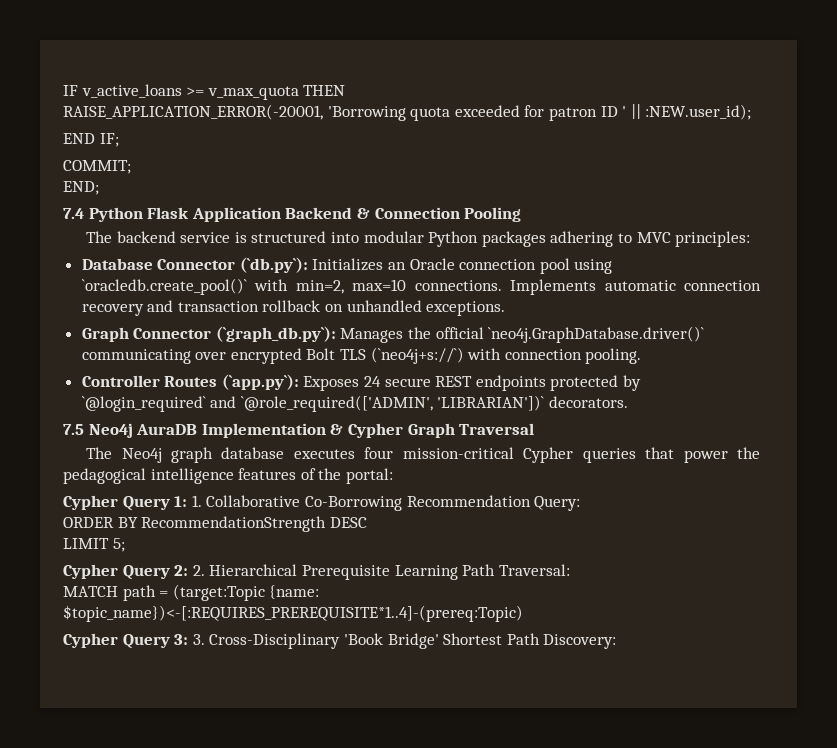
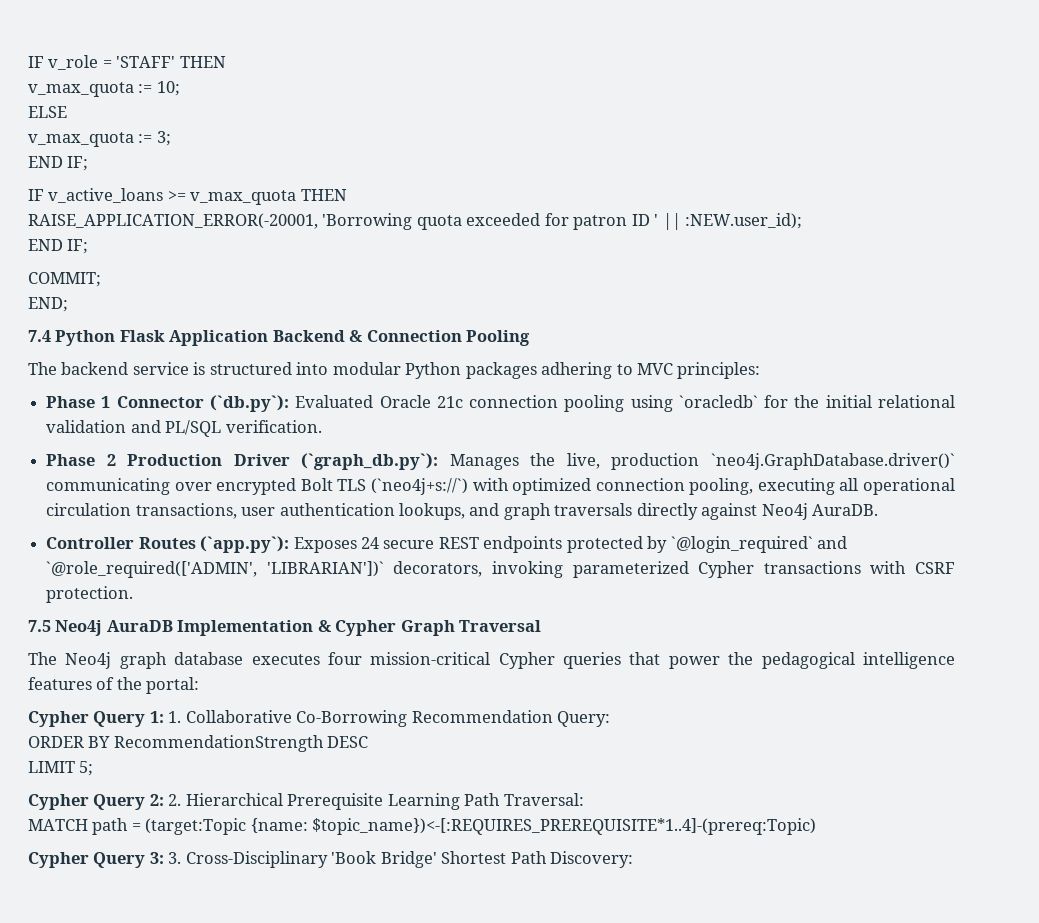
+ IF v_role = 'STAFF' THEN
+ v_max_quota := 10;
+ ELSE
+ v_max_quota := 3;
+ END IF;
- Database Connector (`db.py`): Initializes an Oracle connection pool using `oracledb.create_pool()` with min=2, max=10 connections. Implements automatic connection recovery and transaction rollback on unhandled exceptions.
- Graph Connector (`graph_db.py`): Manages the official `neo4j.GraphDatabase.driver()` communicating over encrypted Bolt TLS (`neo4j+s://`) with connection pooling.
+ Phase 1 Connector (`db.py`): Evaluated Oracle 21c connection pooling using `oracledb` for the initial relational validation and PL/SQL verification.
+ Phase 2 Production Driver (`graph_db.py`): Manages the live, production `neo4j.GraphDatabase.driver()` communicating over encrypted Bolt TLS (`neo4j+s://`) with optimized connection pooling, executing all operational circulation transactions, user authentication lookups, and graph traversals directly against Neo4j AuraDB.
- Controller Routes (`app.py`): Exposes 24 secure REST endpoints protected by `@login_required` and `@role_required(['ADMIN', 'LIBRARIAN'])` decorators.
+ Controller Routes (`app.py`): Exposes 24 secure REST endpoints protected by `@login_required` and `@role_required(['ADMIN', 'LIBRARIAN'])` decorators, invoking parameterized Cypher transactions with CSRF protection.

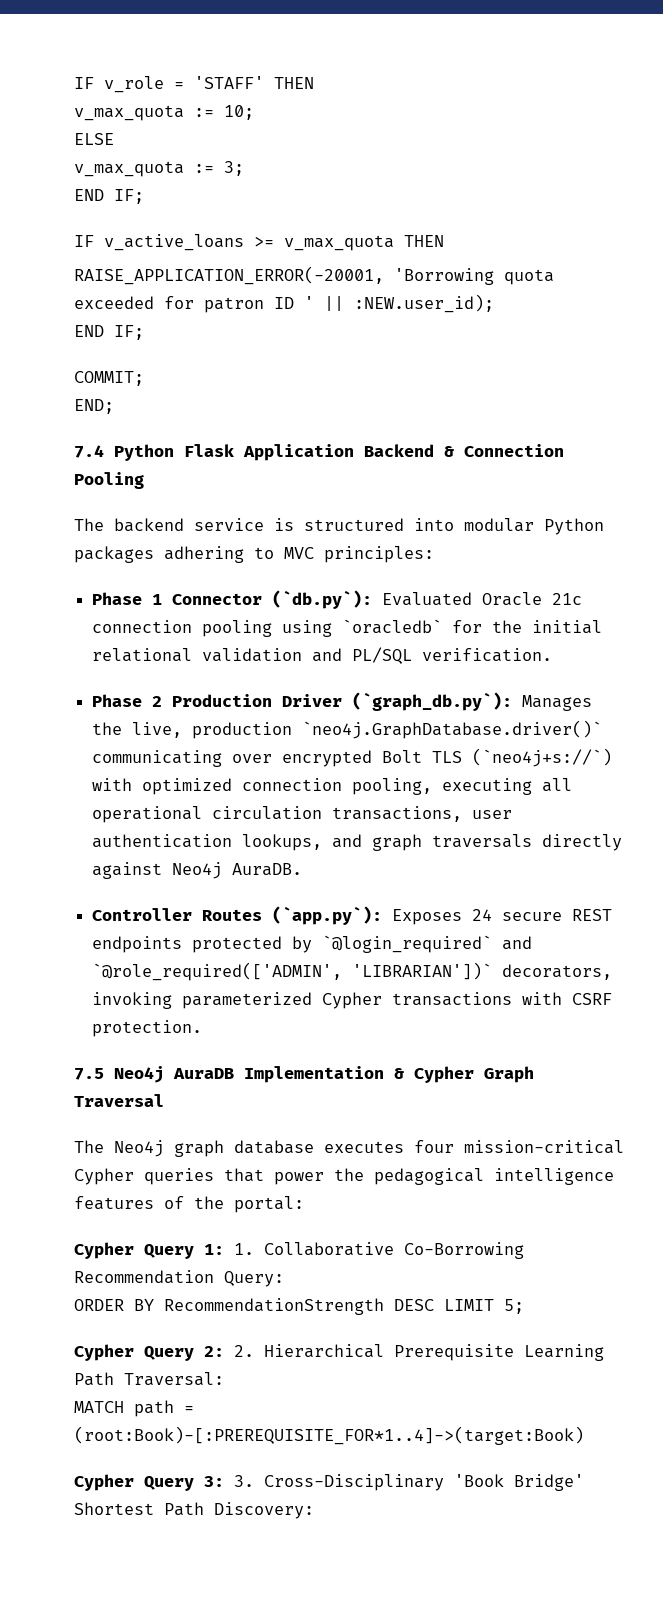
- ORDER BY RecommendationStrength DESC
- LIMIT 5;
+ ORDER BY RecommendationStrength DESC LIMIT 5;
- MATCH path = (target:Topic {name: $topic_name})<-[:REQUIRES_PREREQUISITE*1..4]-(prereq:Topic)
+ MATCH path = (root:Book)-[:PREREQUISITE_FOR*1..4]->(target:Book)

